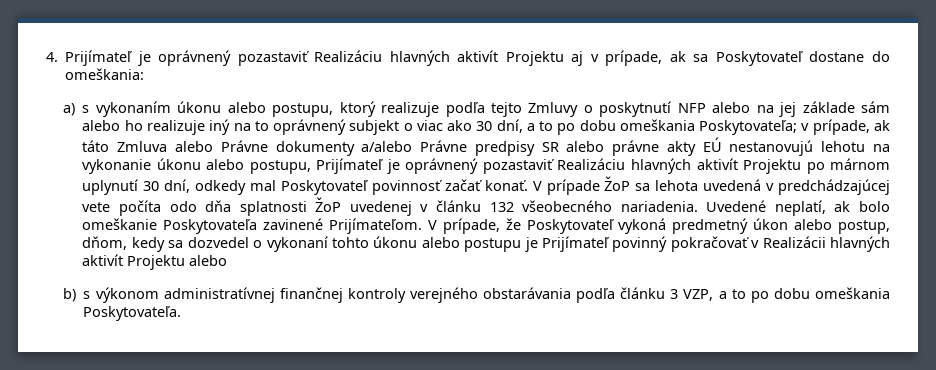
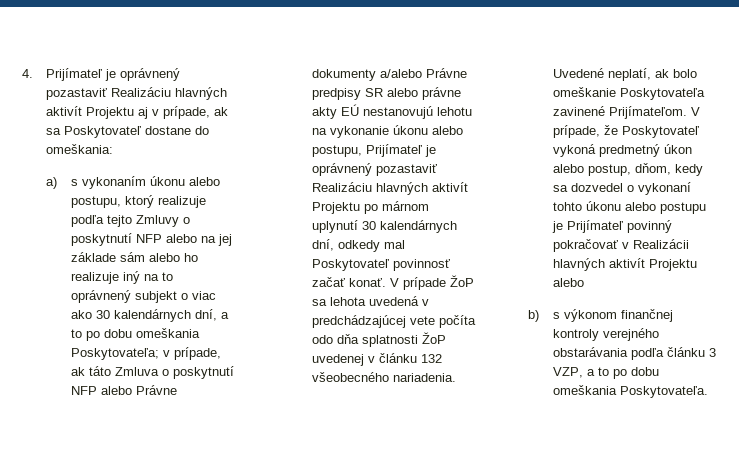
- a) s vykonaním úkonu alebo postupu, ktorý realizuje podľa tejto Zmluvy o poskytnutí NFP alebo na jej základe sám alebo ho realizuje iný na to oprávnený subjekt o viac ako 30 dní, a to po dobu omeškania Poskytovateľa;
+ a) s vykonaním úkonu alebo postupu, ktorý realizuje podľa tejto Zmluvy o poskytnutí NFP alebo na jej základe sám alebo ho realizuje iný na to oprávnený subjekt o viac ako 30 kalendárnych dní, a to po dobu omeškania Poskytovateľa;
- v prípade, ak táto Zmluva alebo Právne dokumenty a/alebo Právne predpisy SR alebo právne akty EÚ nestanovujú lehotu na vykonanie úkonu alebo postupu, Prijímateľ je oprávnený pozastaviť Realizáciu hlavných aktivít Projektu po márnom uplynutí 30 dní, odkedy mal Poskytovateľ povinnosť začať konať.
+ v prípade, ak táto Zmluva o poskytnutí NFP alebo Právne dokumenty a/alebo Právne predpisy SR alebo právne akty EÚ nestanovujú lehotu na vykonanie úkonu alebo postupu, Prijímateľ je oprávnený pozastaviť Realizáciu hlavných aktivít Projektu po márnom uplynutí 30 kalendárnych dní, odkedy mal Poskytovateľ povinnosť začať konať.
- b) s výkonom administratívnej finančnej kontroly verejného obstarávania podľa článku 3 VZP, a to po dobu omeškania Poskytovateľa.
+ b) s výkonom finančnej kontroly verejného obstarávania podľa článku 3 VZP, a to po dobu omeškania Poskytovateľa.

